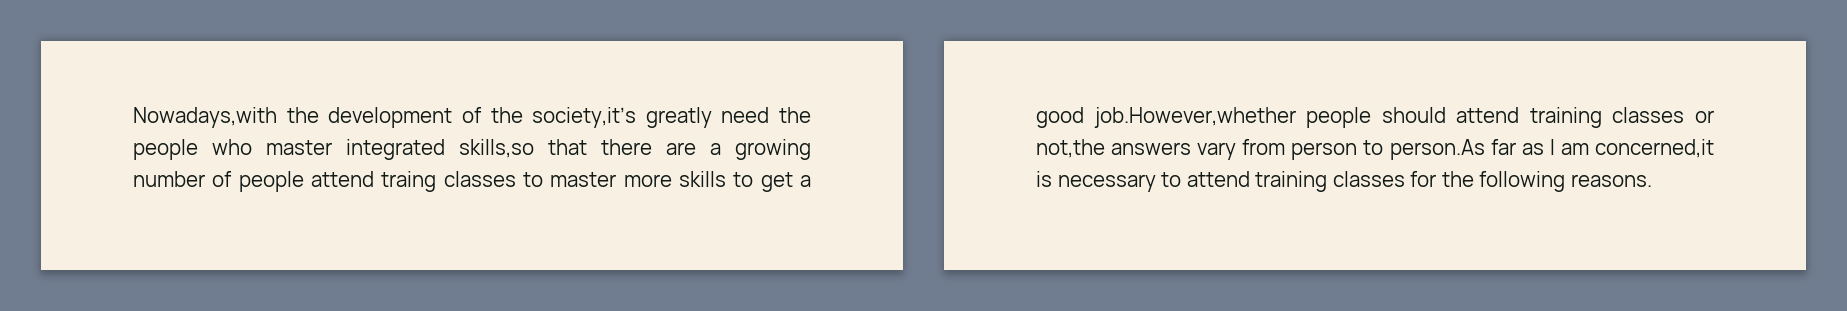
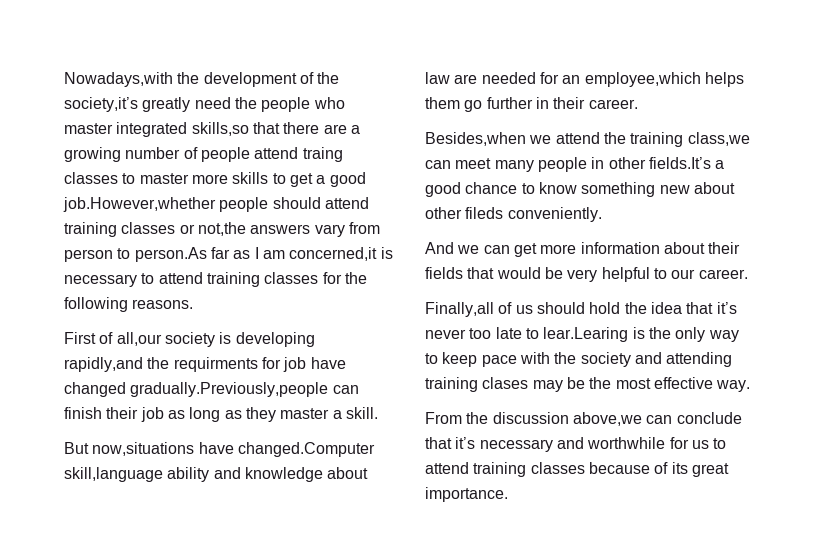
+ First of all,our society is developing rapidly,and the requirments for job have changed gradually.Previously,people can finish their job as long as they master a skill.
+ But now,situations have changed.Computer skill,language ability and knowledge about law are needed for an employee,which helps them go further in their career.
+ Besides,when we attend the training class,we can meet many people in other fields.It’s a good chance to know something new about other fileds conveniently.
+ And we can get more information about their fields that would be very helpful to our career.
+ Finally,all of us should hold the idea that it’s never too late to lear.Learing is the only way to keep pace with the society and attending training clases may be the most effective way.
+ From the discussion above,we can conclude that it’s necessary and worthwhile for us to attend training classes because of its great importance.

